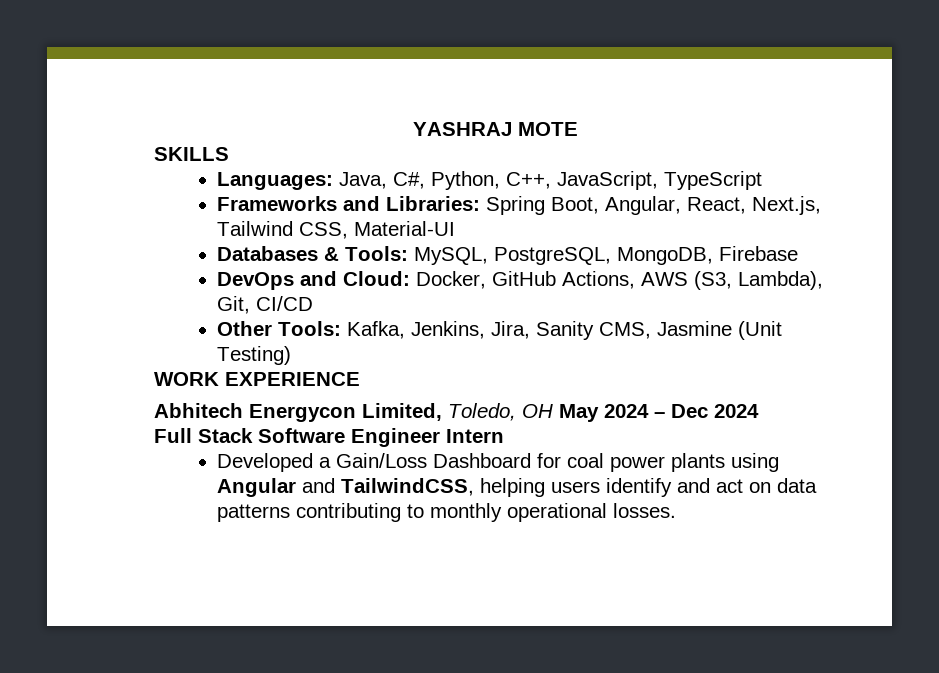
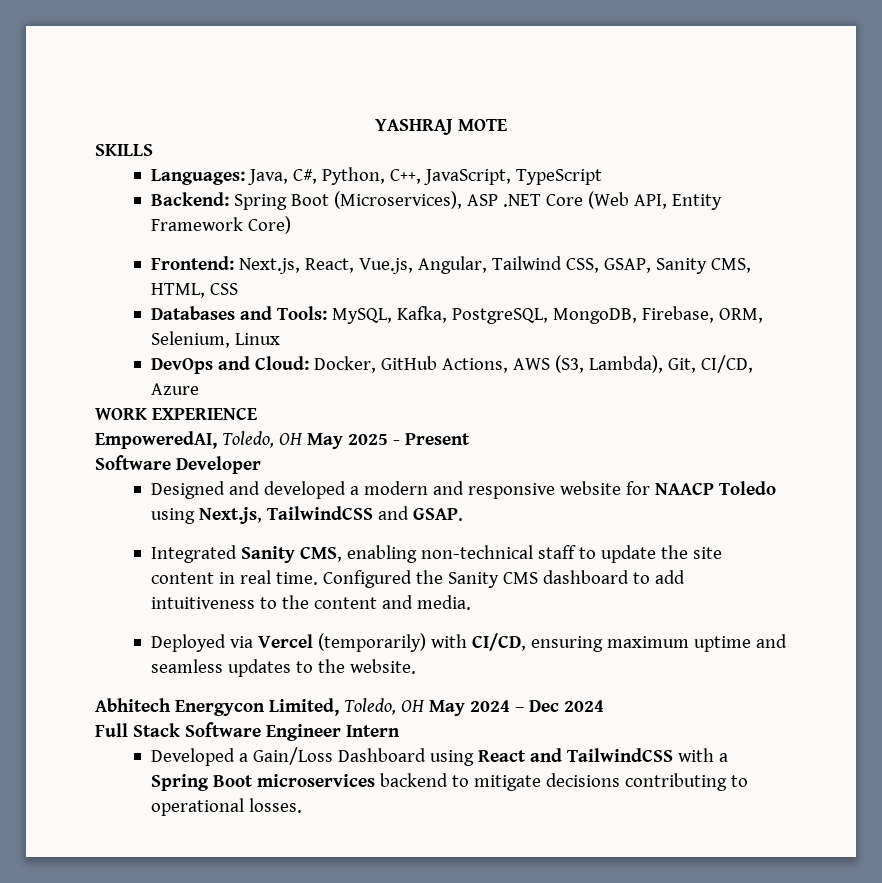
- Frameworks and Libraries: Spring Boot, Angular, React, Next.js, Tailwind CSS, Material-UI
+ Backend: Spring Boot (Microservices), ASP .NET Core (Web API, Entity Framework Core)
+ Frontend: Next.js, React, Vue.js, Angular, Tailwind CSS, GSAP, Sanity CMS, HTML, CSS
- Databases & Tools: MySQL, PostgreSQL, MongoDB, Firebase
+ Databases and Tools: MySQL, Kafka, PostgreSQL, MongoDB, Firebase, ORM, Selenium, Linux
- DevOps and Cloud: Docker, GitHub Actions, AWS (S3, Lambda), Git, CI/CD
- Other Tools: Kafka, Jenkins, Jira, Sanity CMS, Jasmine (Unit Testing)
+ DevOps and Cloud: Docker, GitHub Actions, AWS (S3, Lambda), Git, CI/CD, Azure
  WORK EXPERIENCE
+ EmpoweredAI, Toledo, OH May 2025 - Present
+ Software Developer
+ Designed and developed a modern and responsive website for NAACP Toledo using Next.js, TailwindCSS and GSAP.
+ Integrated Sanity CMS, enabling non-technical staff to update the site content in real time. Configured the Sanity CMS dashboard to add intuitiveness to the content and media.
+ Deployed via Vercel (temporarily) with CI/CD, ensuring maximum uptime and seamless updates to the website.
- Developed a Gain/Loss Dashboard for coal power plants using Angular and TailwindCSS, helping users identify and act on data patterns contributing to monthly operational losses.
+ Developed a Gain/Loss Dashboard using React and TailwindCSS with a Spring Boot microservices backend to mitigate decisions contributing to operational losses.

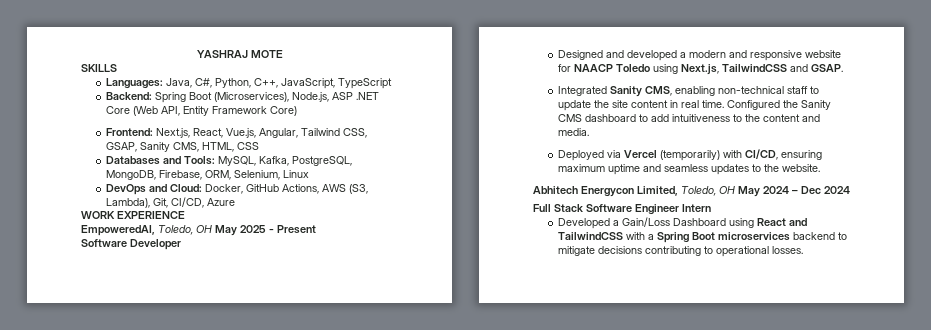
- Backend: Spring Boot (Microservices), ASP .NET Core (Web API, Entity Framework Core)
+ Backend: Spring Boot (Microservices), Node.js, ASP .NET Core (Web API, Entity Framework Core)

